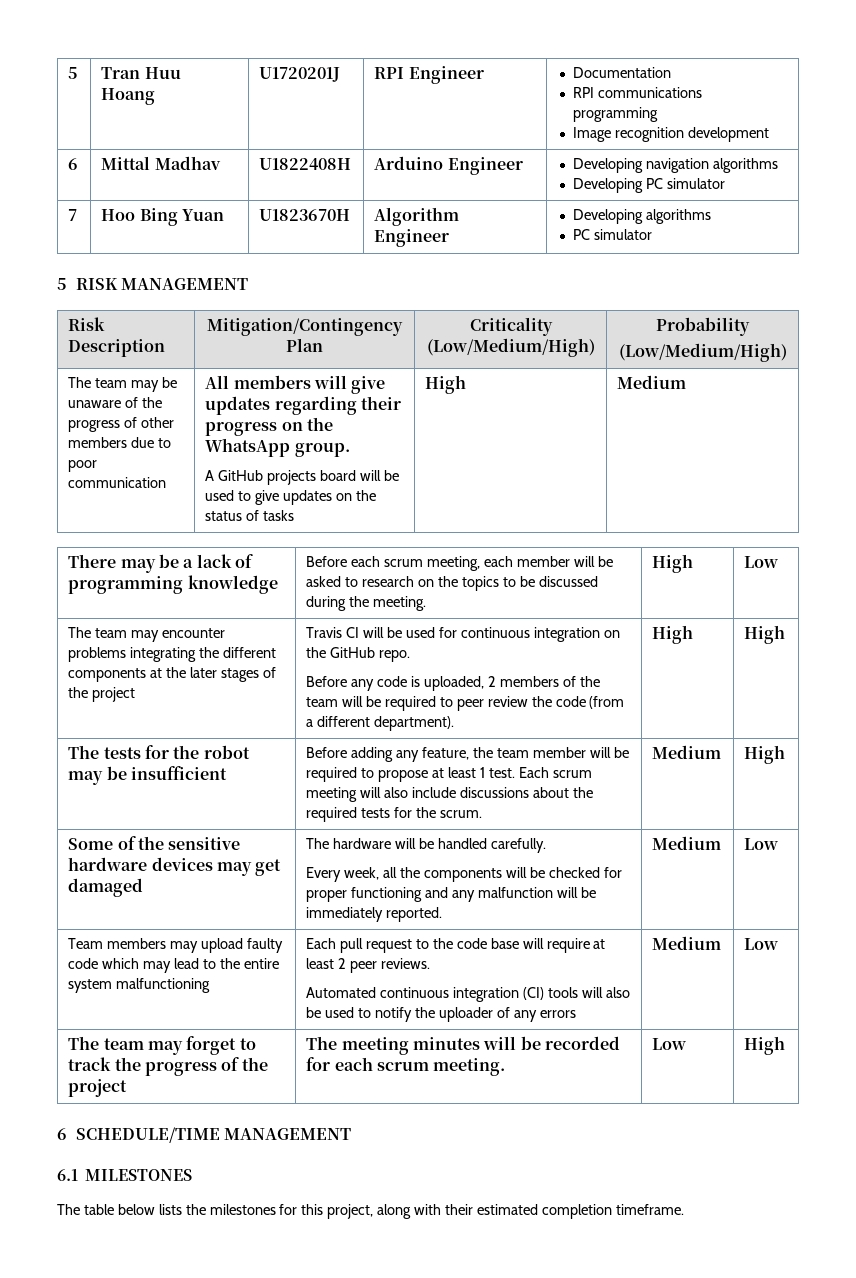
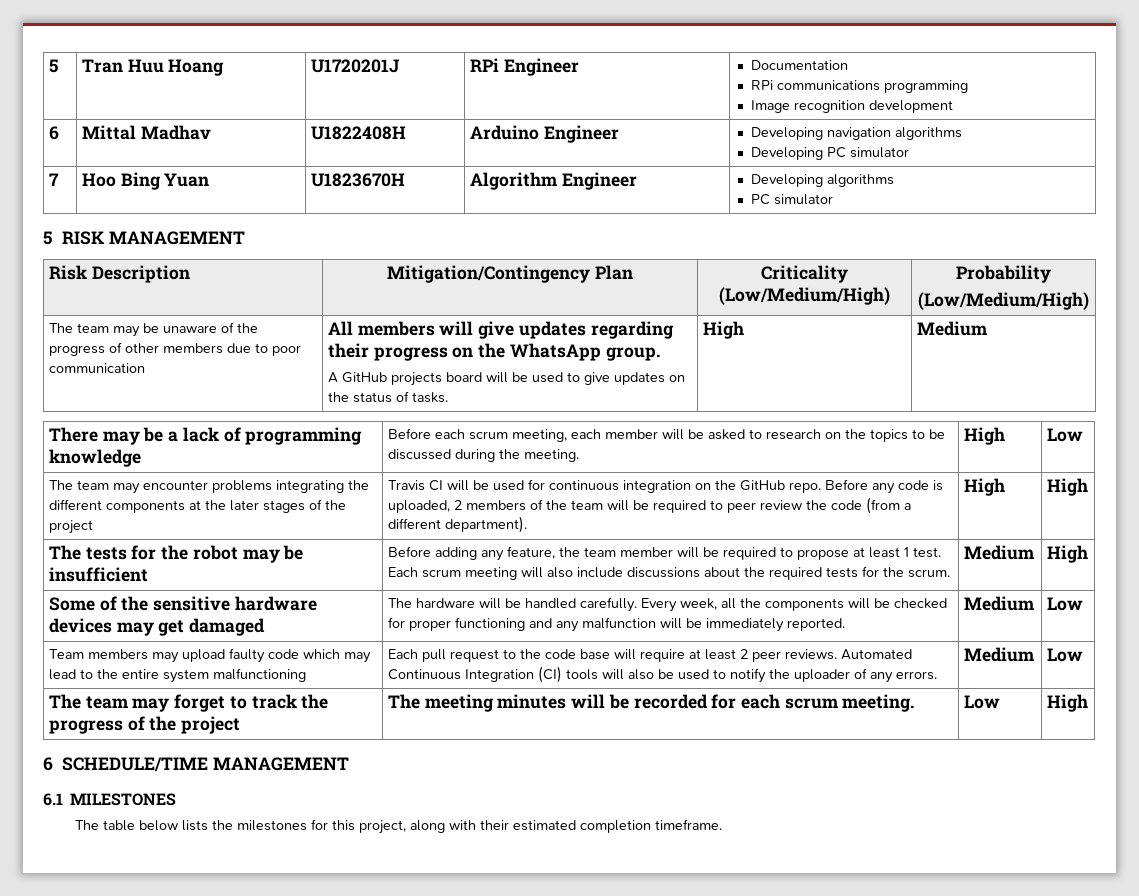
- 5 | Tran Huu Hoang | U1720201J | RPI Engineer | Documentation
- RPI communications programming
+ 5 | Tran Huu Hoang | U1720201J | RPi Engineer | Documentation
+ RPi communications programming
- A GitHub projects board will be used to give updates on the status of tasks
+ A GitHub projects board will be used to give updates on the status of tasks.
- Travis CI will be used for continuous integration on the GitHub repo.
- Before any code is uploaded, 2 members of the team will be required to peer review the code (from a different department).
+ Travis CI will be used for continuous integration on the GitHub repo. Before any code is uploaded, 2 members of the team will be required to peer review the code (from a different department).
- Some of the sensitive hardware devices may get damaged | The hardware will be handled carefully.
- Every week, all the components will be checked for proper functioning and any malfunction will be immediately reported. | Medium | Low
+ Some of the sensitive hardware devices may get damaged | The hardware will be handled carefully. Every week, all the components will be checked for proper functioning and any malfunction will be immediately reported. | Medium | Low
- Each pull request to the code base will require at least 2 peer reviews.
- Automated continuous integration (CI) tools will also be used to notify the uploader of any errors
+ Each pull request to the code base will require at least 2 peer reviews. Automated Continuous Integration (CI) tools will also be used to notify the uploader of any errors.

